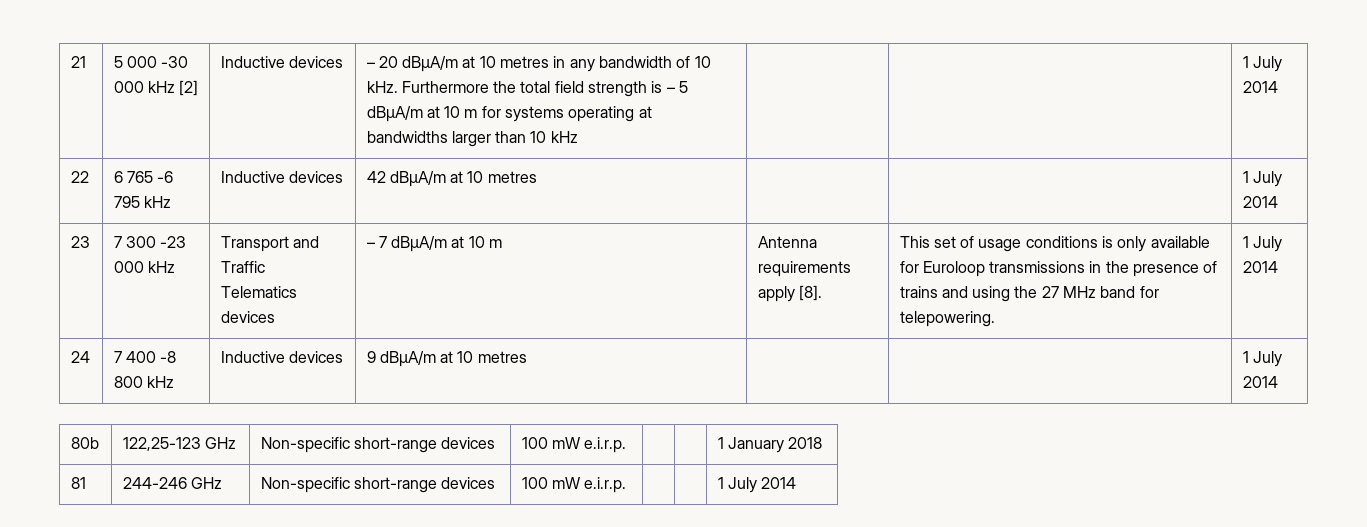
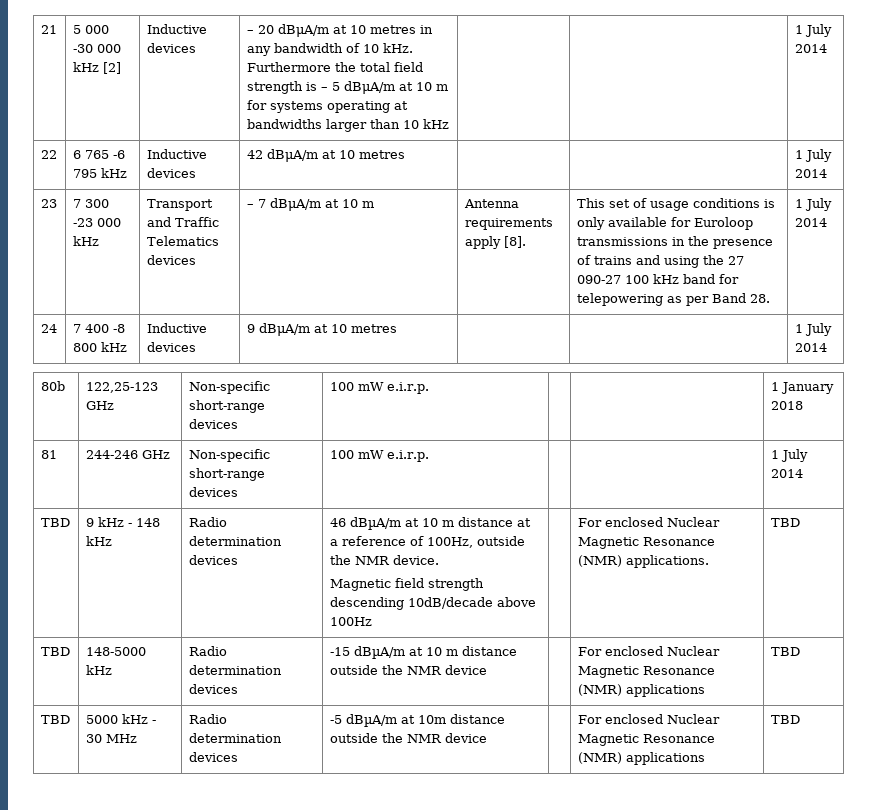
- This set of usage conditions is only available for Euroloop transmissions in the presence of trains and using the 27 MHz band for telepowering.
+ This set of usage conditions is only available for Euroloop transmissions in the presence of trains and using the 27 090-27 100 kHz band for telepowering as per Band 28.
+ TBD | 9 kHz - 148 kHz | Radio determination devices | 46 dBµA/m at 10 m distance at a reference of 100Hz, outside the NMR device.
+ Magnetic field strength descending 10dB/decade above 100Hz | | For enclosed Nuclear Magnetic Resonance (NMR) applications. | TBD
+ TBD | 148-5000 kHz | Radio determination devices | -15 dBµA/m at 10 m distance outside the NMR device | | For enclosed Nuclear Magnetic Resonance (NMR) applications | TBD
+ TBD | 5000 kHz - 30 MHz | Radio determination devices | -5 dBµA/m at 10m distance outside the NMR device | | For enclosed Nuclear Magnetic Resonance (NMR) applications | TBD

